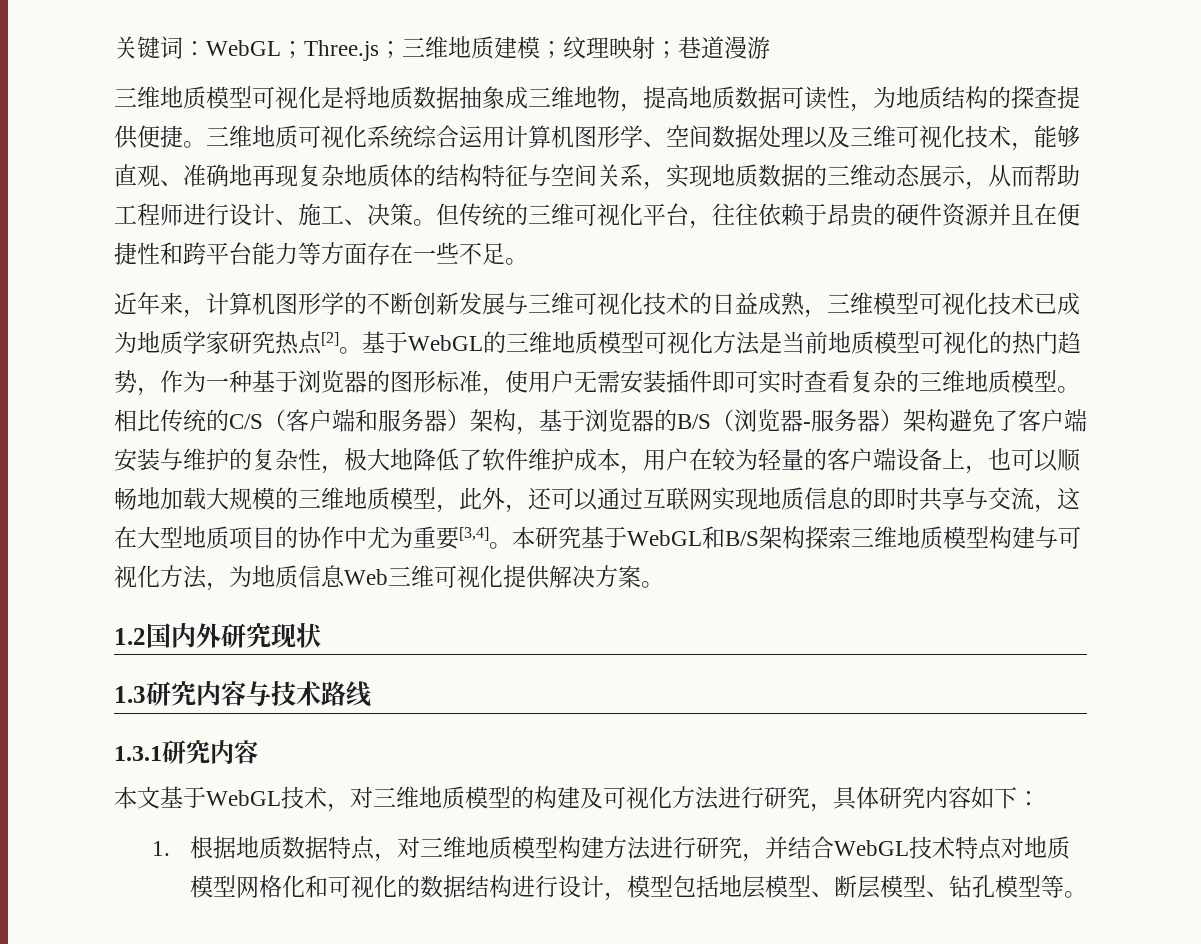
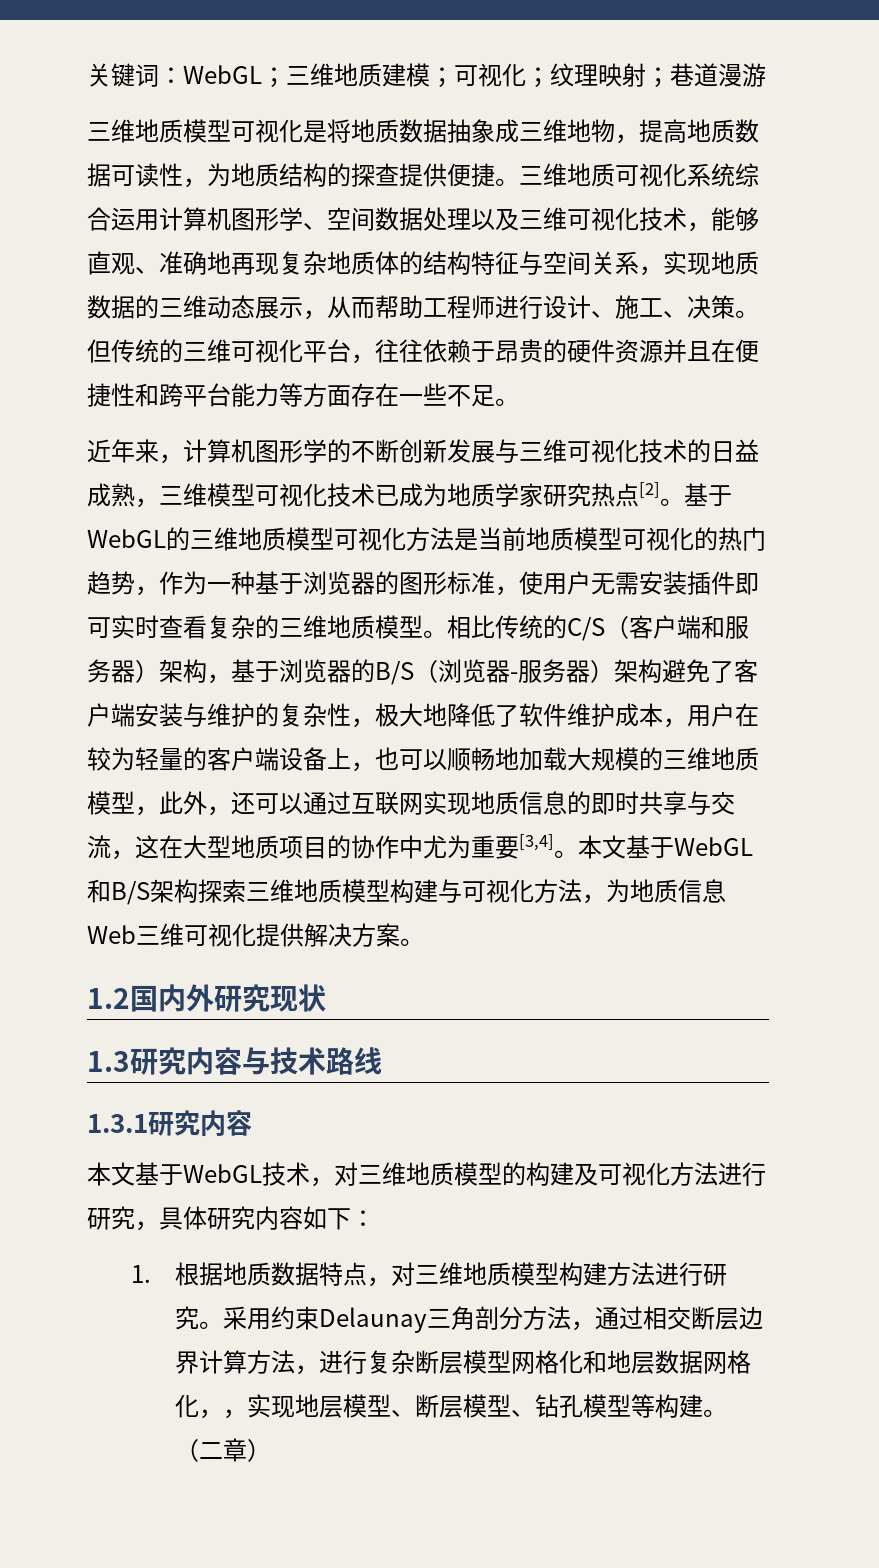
- 关键词：WebGL；Three.js；三维地质建模；纹理映射；巷道漫游
+ 关键词：WebGL；三维地质建模；可视化；纹理映射；巷道漫游
- 本研究基于WebGL和B/S架构探索三维地质模型构建与可视化方法，为地质信息Web三维可视化提供解决方案。
+ 本文基于WebGL和B/S架构探索三维地质模型构建与可视化方法，为地质信息Web三维可视化提供解决方案。
- 1.根据地质数据特点，对三维地质模型构建方法进行研究，并结合WebGL技术特点对地质模型网格化和可视化的数据结构进行设计，模型包括地层模型、断层模型、钻孔模型等。
+ 1.根据地质数据特点，对三维地质模型构建方法进行研究。采用约束Delaunay三角剖分方法，通过相交断层边界计算方法，进行复杂断层模型网格化和地层数据网格化，，实现地层模型、断层模型、钻孔模型等构建。（二章）

